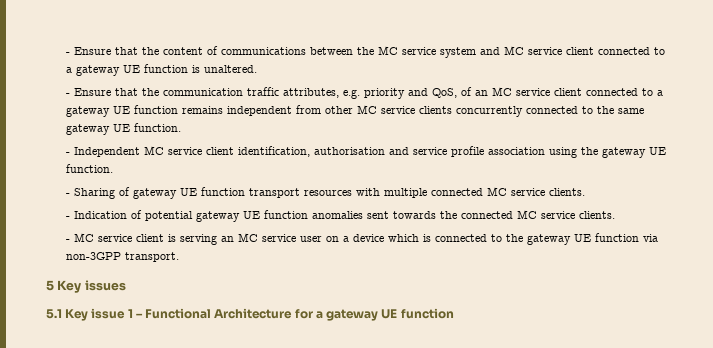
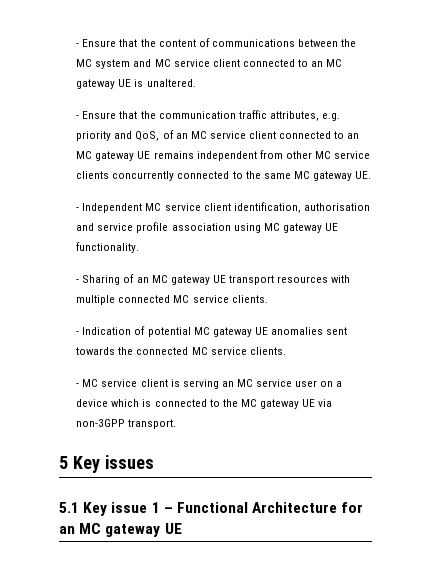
- - Ensure that the content of communications between the MC service system and MC service client connected to a gateway UE function is unaltered.
+ - Ensure that the content of communications between the MC system and MC service client connected to an MC gateway UE is unaltered.
- - Ensure that the communication traffic attributes, e.g. priority and QoS, of an MC service client connected to a gateway UE function remains independent from other MC service clients concurrently connected to the same gateway UE function.
+ - Ensure that the communication traffic attributes, e.g. priority and QoS, of an MC service client connected to an MC gateway UE remains independent from other MC service clients concurrently connected to the same MC gateway UE.
- - Independent MC service client identification, authorisation and service profile association using the gateway UE function.
+ - Independent MC service client identification, authorisation and service profile association using MC gateway UE functionality.
- - Sharing of gateway UE function transport resources with multiple connected MC service clients.
+ - Sharing of an MC gateway UE transport resources with multiple connected MC service clients.
- - Indication of potential gateway UE function anomalies sent towards the connected MC service clients.
+ - Indication of potential MC gateway UE anomalies sent towards the connected MC service clients.
- - MC service client is serving an MC service user on a device which is connected to the gateway UE function via non-3GPP transport.
+ - MC service client is serving an MC service user on a device which is connected to the MC gateway UE via non-3GPP transport.
- 5.1 Key issue 1 – Functional Architecture for a gateway UE function
+ 5.1 Key issue 1 – Functional Architecture for an MC gateway UE

